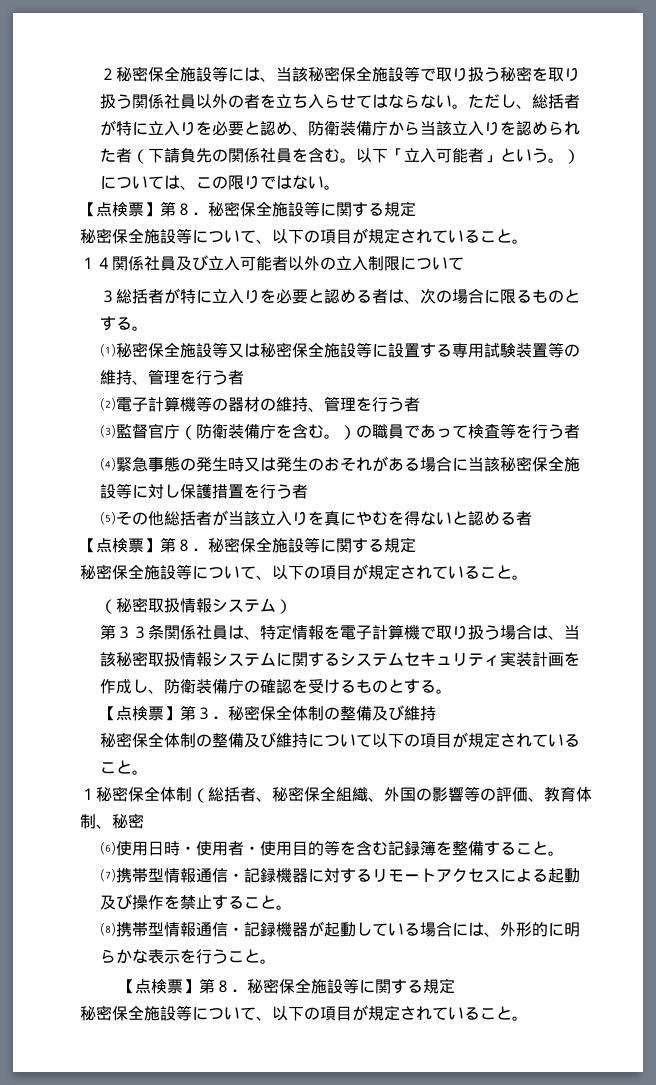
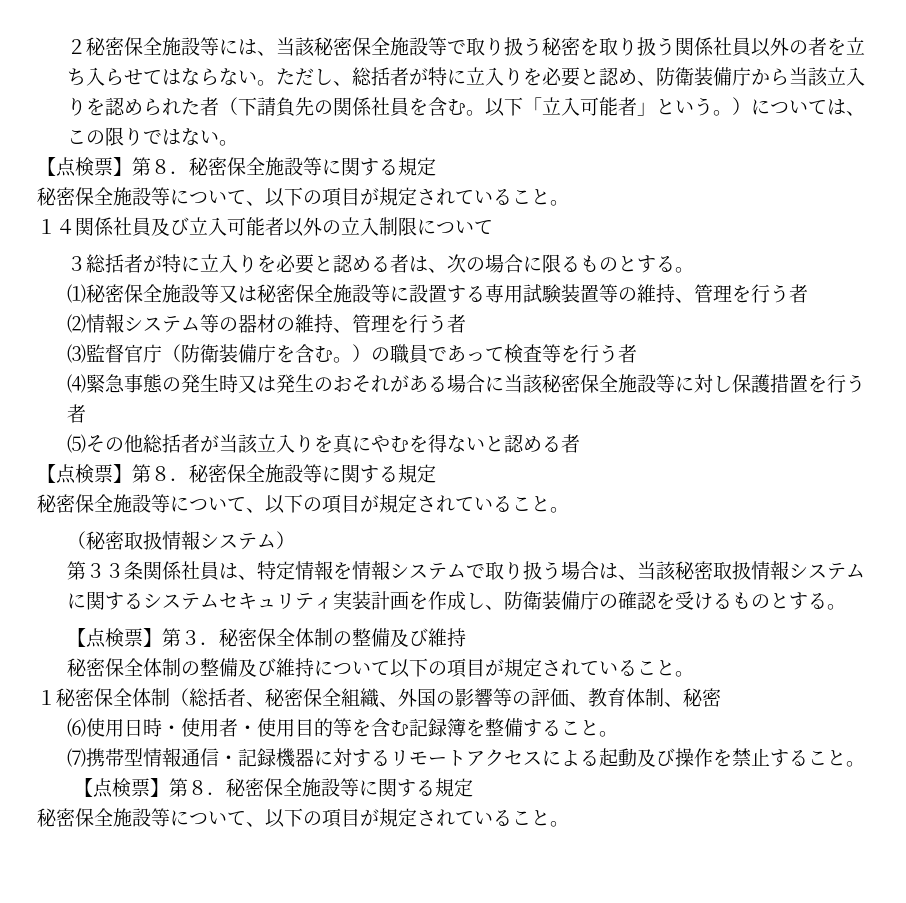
- ⑵電子計算機等の器材の維持、管理を行う者
+ ⑵情報システム等の器材の維持、管理を行う者
- 第３３条関係社員は、特定情報を電子計算機で取り扱う場合は、当該秘密取扱情報システムに関するシステムセキュリティ実装計画を作成し、防衛装備庁の確認を受けるものとする。
+ 第３３条関係社員は、特定情報を情報システムで取り扱う場合は、当該秘密取扱情報システムに関するシステムセキュリティ実装計画を作成し、防衛装備庁の確認を受けるものとする。
- ⑻携帯型情報通信・記録機器が起動している場合には、外形的に明らかな表示を行うこと。

